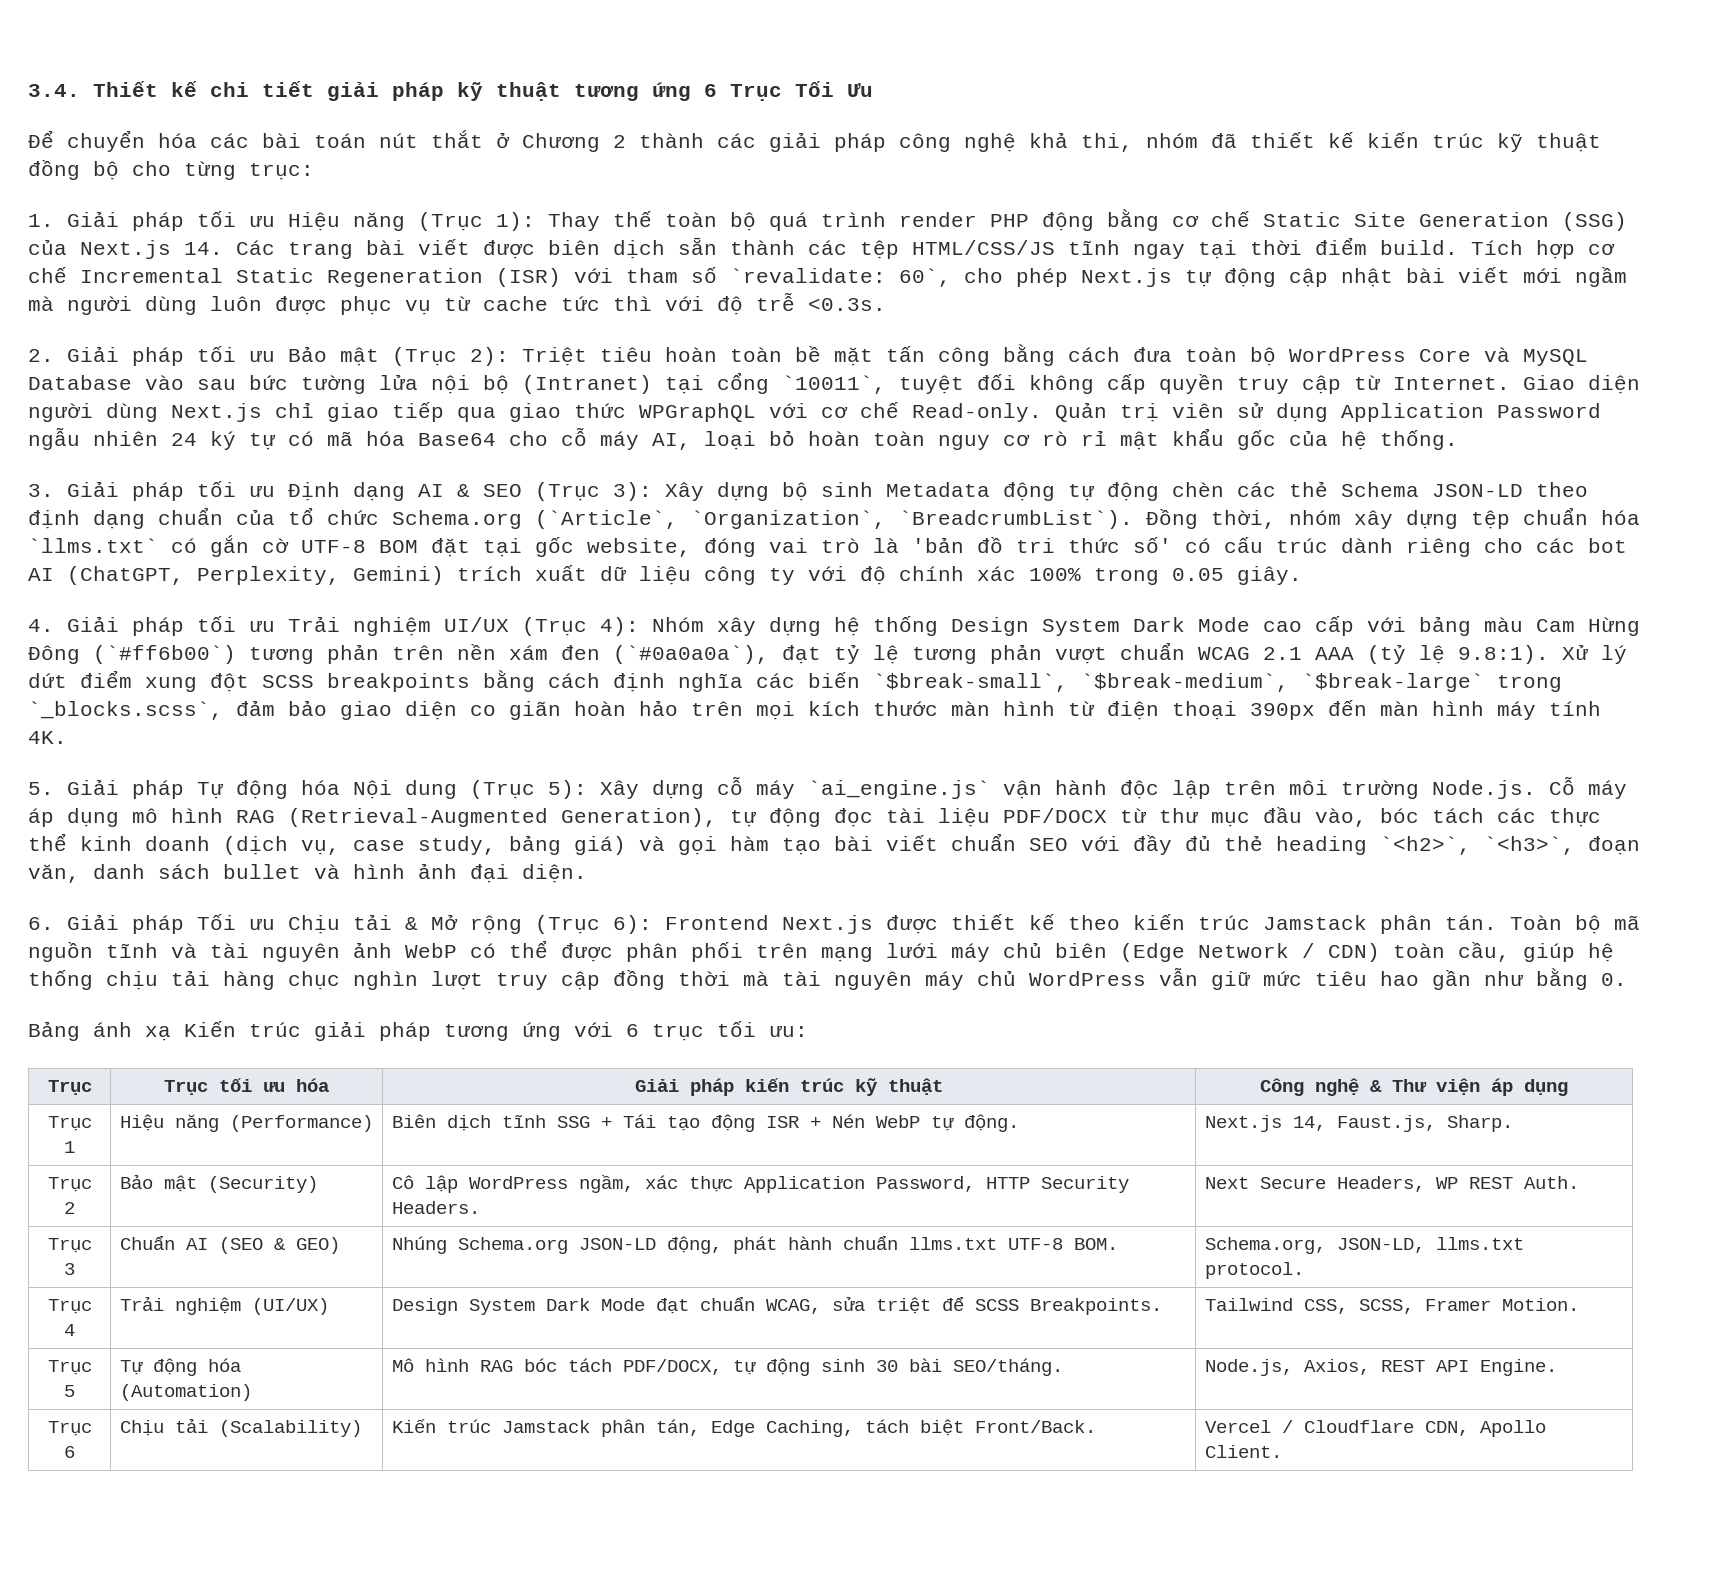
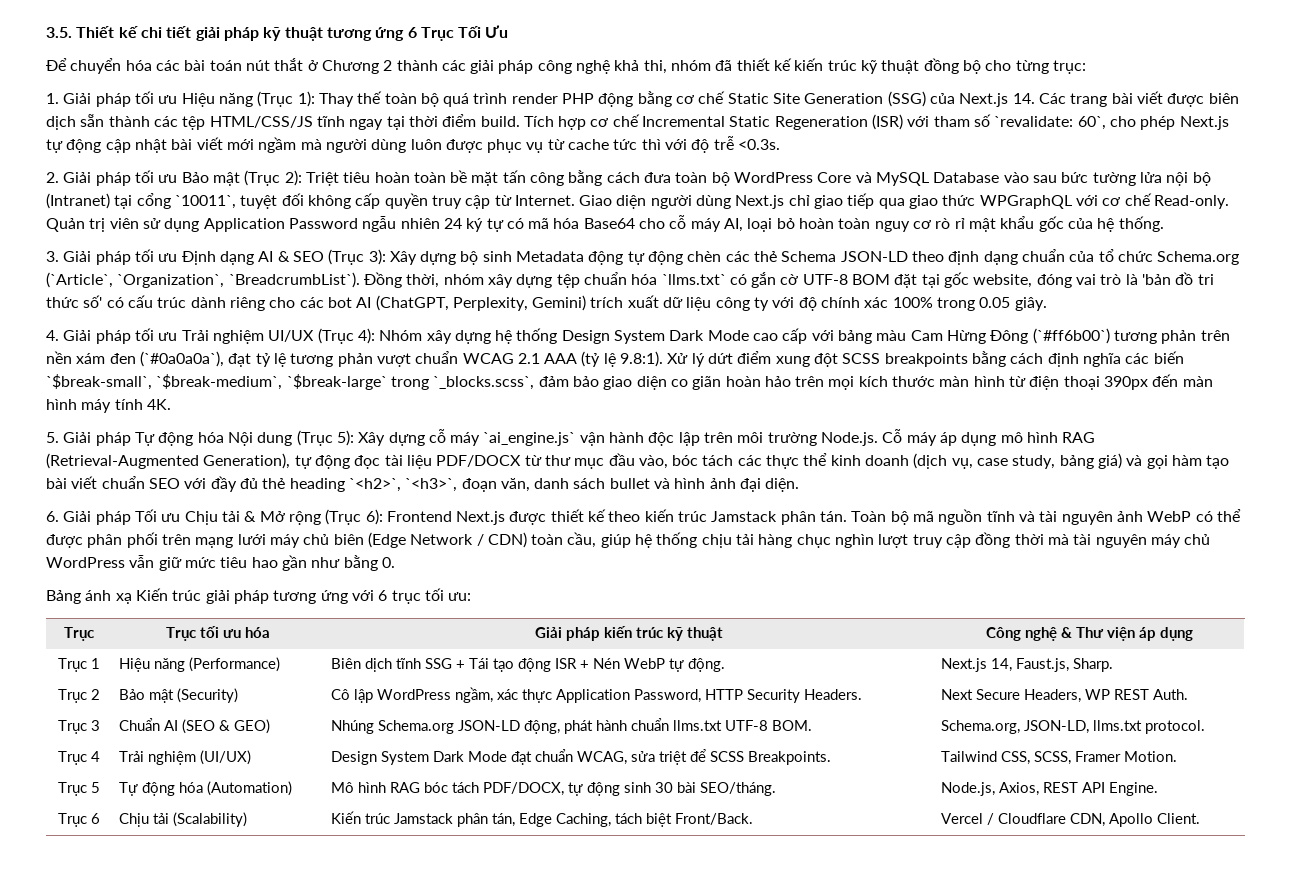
- 3.4. Thiết kế chi tiết giải pháp kỹ thuật tương ứng 6 Trục Tối Ưu
+ 3.5. Thiết kế chi tiết giải pháp kỹ thuật tương ứng 6 Trục Tối Ưu

